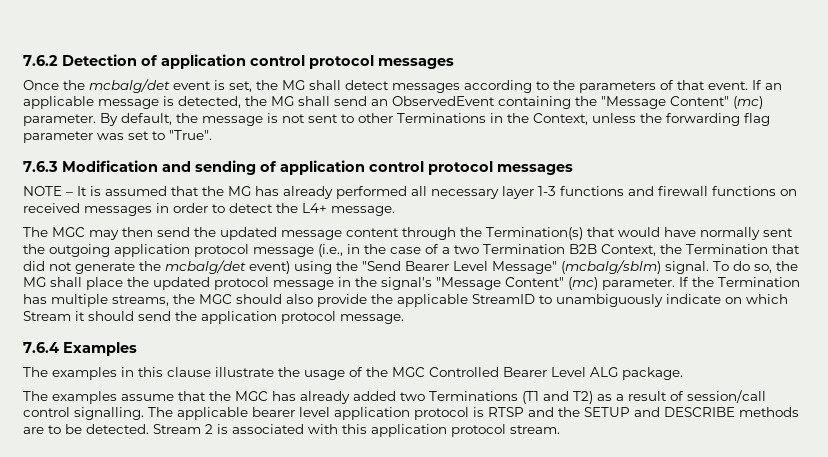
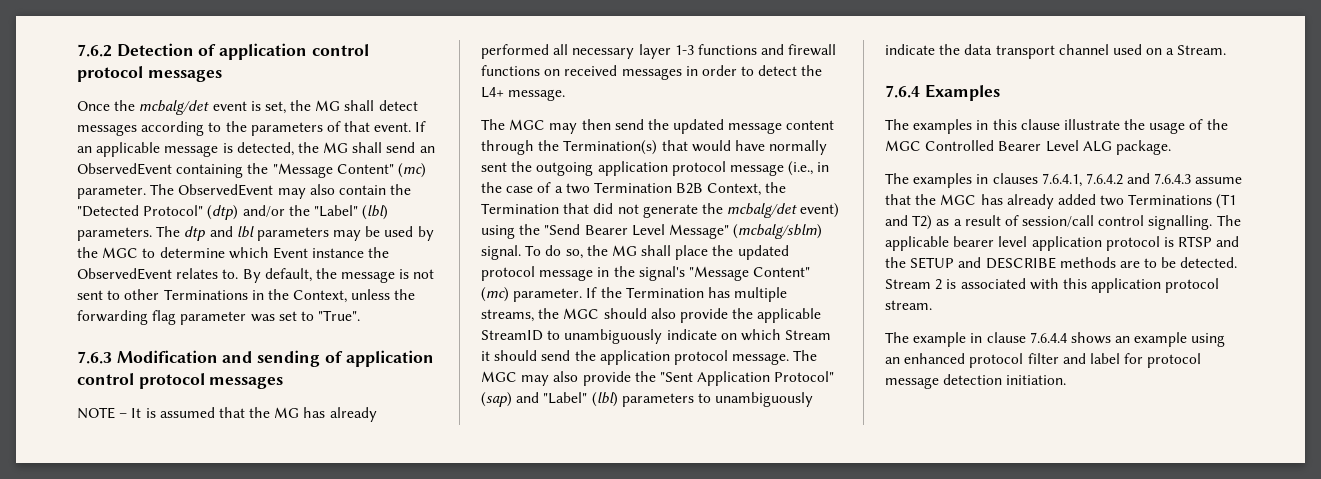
+ The ObservedEvent may also contain the "Detected Protocol" (dtp) and/or the "Label" (lbl) parameters. The dtp and lbl parameters may be used by the MGC to determine which Event instance the ObservedEvent relates to.
+ The MGC may also provide the "Sent Application Protocol" (sap) and "Label" (lbl) parameters to unambiguously indicate the data transport channel used on a Stream.
- The examples assume that the MGC has already added two Terminations (T1 and T2) as a result of session/call control signalling.
+ The examples in clauses 7.6.4.1, 7.6.4.2 and 7.6.4.3 assume that the MGC has already added two Terminations (T1 and T2) as a result of session/call control signalling.
+ The example in clause 7.6.4.4 shows an example using an enhanced protocol filter and label for protocol message detection initiation.

